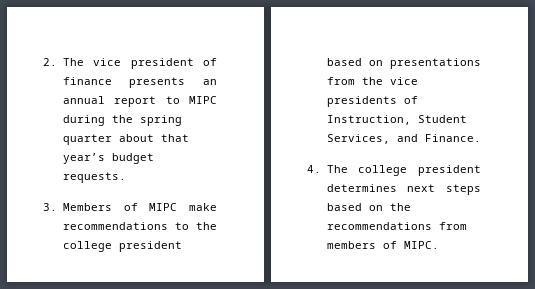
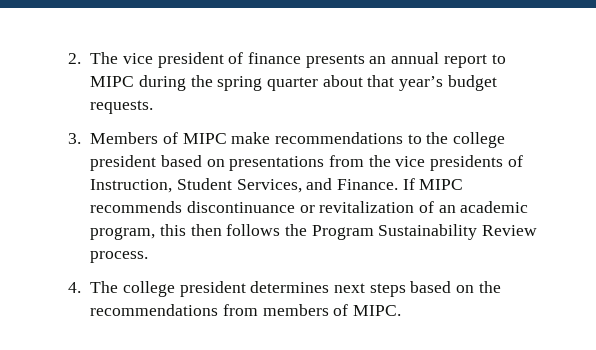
+ If MIPC recommends discontinuance or revitalization of an academic program, this then follows the Program Sustainability Review process.

